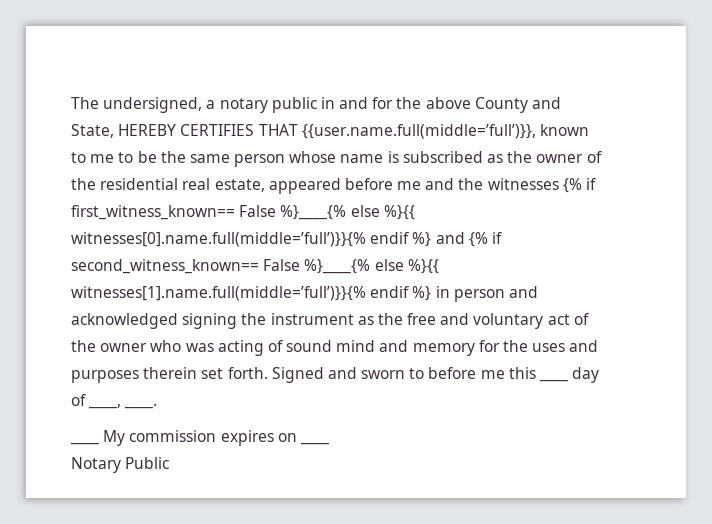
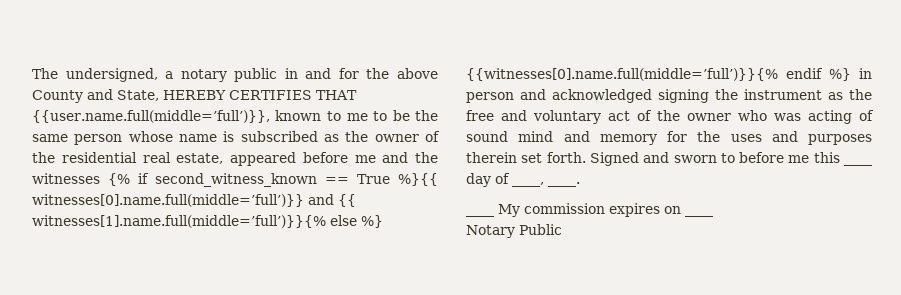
- The undersigned, a notary public in and for the above County and State, HEREBY CERTIFIES THAT {{user.name.full(middle=’full’)}}, known to me to be the same person whose name is subscribed as the owner of the residential real estate, appeared before me and the witnesses {% if first_witness_known== False %}____{% else %}{{ witnesses[0].name.full(middle=’full’)}}{% endif %} and {% if second_witness_known== False %}____{% else %}{{ witnesses[1].name.full(middle=’full’)}}{% endif %} in person and acknowledged signing the instrument as the free and voluntary act of the owner who was acting of sound mind and memory for the uses and purposes therein set forth.
+ The undersigned, a notary public in and for the above County and State, HEREBY CERTIFIES THAT {{user.name.full(middle=’full’)}}, known to me to be the same person whose name is subscribed as the owner of the residential real estate, appeared before me and the witnesses {% if second_witness_known == True %}{{ witnesses[0].name.full(middle=’full’)}} and {{ witnesses[1].name.full(middle=’full’)}}{% else %} {{witnesses[0].name.full(middle=’full’)}}{% endif %} in person and acknowledged signing the instrument as the free and voluntary act of the owner who was acting of sound mind and memory for the uses and purposes therein set forth.

